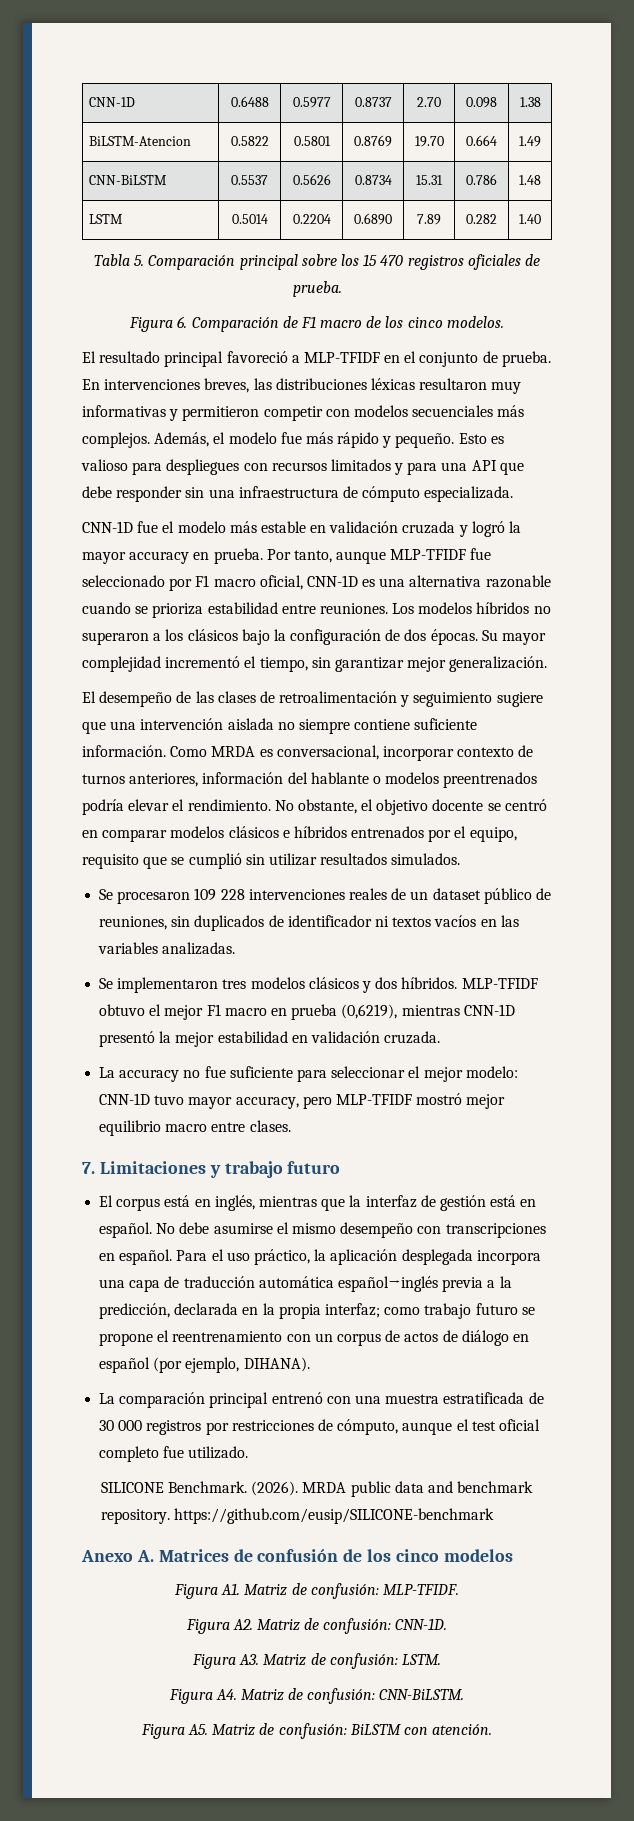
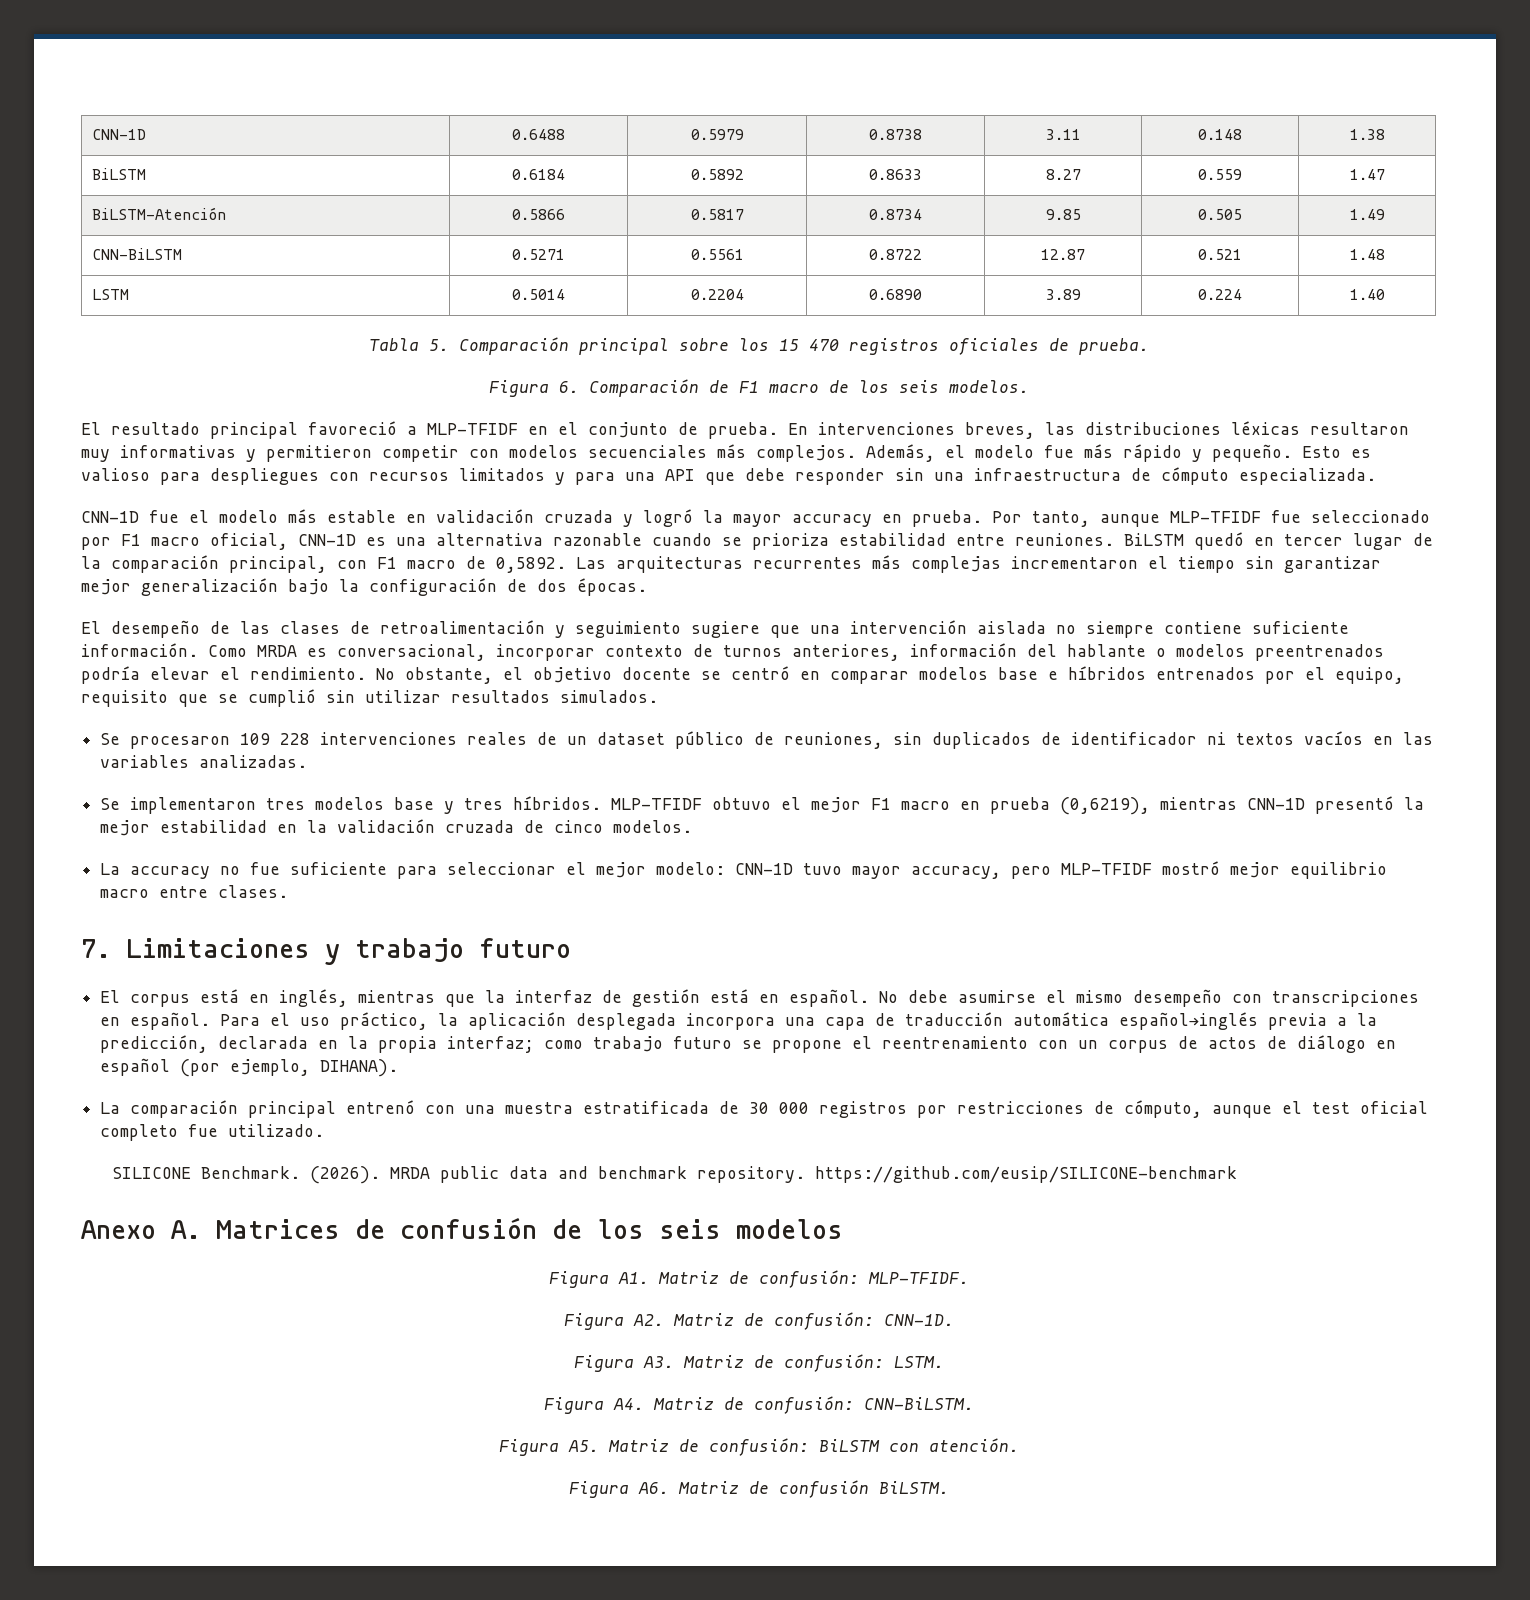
- CNN-1D | 0.6488 | 0.5977 | 0.8737 | 2.70 | 0.098 | 1.38
- BiLSTM-Atencion | 0.5822 | 0.5801 | 0.8769 | 19.70 | 0.664 | 1.49
- CNN-BiLSTM | 0.5537 | 0.5626 | 0.8734 | 15.31 | 0.786 | 1.48
+ CNN-1D | 0.6488 | 0.5979 | 0.8738 | 3.11 | 0.148 | 1.38
+ BiLSTM | 0.6184 | 0.5892 | 0.8633 | 8.27 | 0.559 | 1.47
+ BiLSTM-Atención | 0.5866 | 0.5817 | 0.8734 | 9.85 | 0.505 | 1.49
+ CNN-BiLSTM | 0.5271 | 0.5561 | 0.8722 | 12.87 | 0.521 | 1.48
- LSTM | 0.5014 | 0.2204 | 0.6890 | 7.89 | 0.282 | 1.40
+ LSTM | 0.5014 | 0.2204 | 0.6890 | 3.89 | 0.224 | 1.40
- Figura 6. Comparación de F1 macro de los cinco modelos.
+ Figura 6. Comparación de F1 macro de los seis modelos.
- Los modelos híbridos no superaron a los clásicos bajo la configuración de dos épocas. Su mayor complejidad incrementó el tiempo, sin garantizar mejor generalización.
+ BiLSTM quedó en tercer lugar de la comparación principal, con F1 macro de 0,5892. Las arquitecturas recurrentes más complejas incrementaron el tiempo sin garantizar mejor generalización bajo la configuración de dos épocas.
- No obstante, el objetivo docente se centró en comparar modelos clásicos e híbridos entrenados por el equipo, requisito que se cumplió sin utilizar resultados simulados.
+ No obstante, el objetivo docente se centró en comparar modelos base e híbridos entrenados por el equipo, requisito que se cumplió sin utilizar resultados simulados.
- Se implementaron tres modelos clásicos y dos híbridos.
+ Se implementaron tres modelos base y tres híbridos.
- MLP-TFIDF obtuvo el mejor F1 macro en prueba (0,6219), mientras CNN-1D presentó la mejor estabilidad en validación cruzada.
+ MLP-TFIDF obtuvo el mejor F1 macro en prueba (0,6219), mientras CNN-1D presentó la mejor estabilidad en la validación cruzada de cinco modelos.
- Anexo A. Matrices de confusión de los cinco modelos
+ Anexo A. Matrices de confusión de los seis modelos
+ Figura A6. Matriz de confusión BiLSTM.

